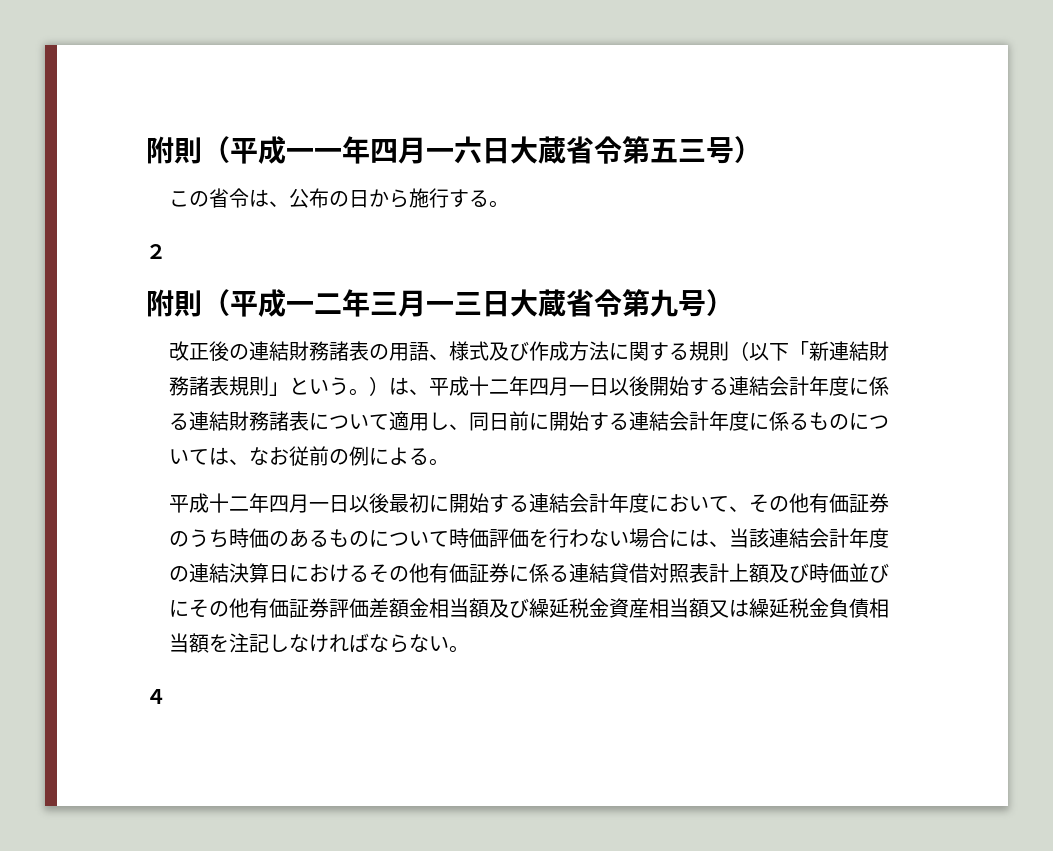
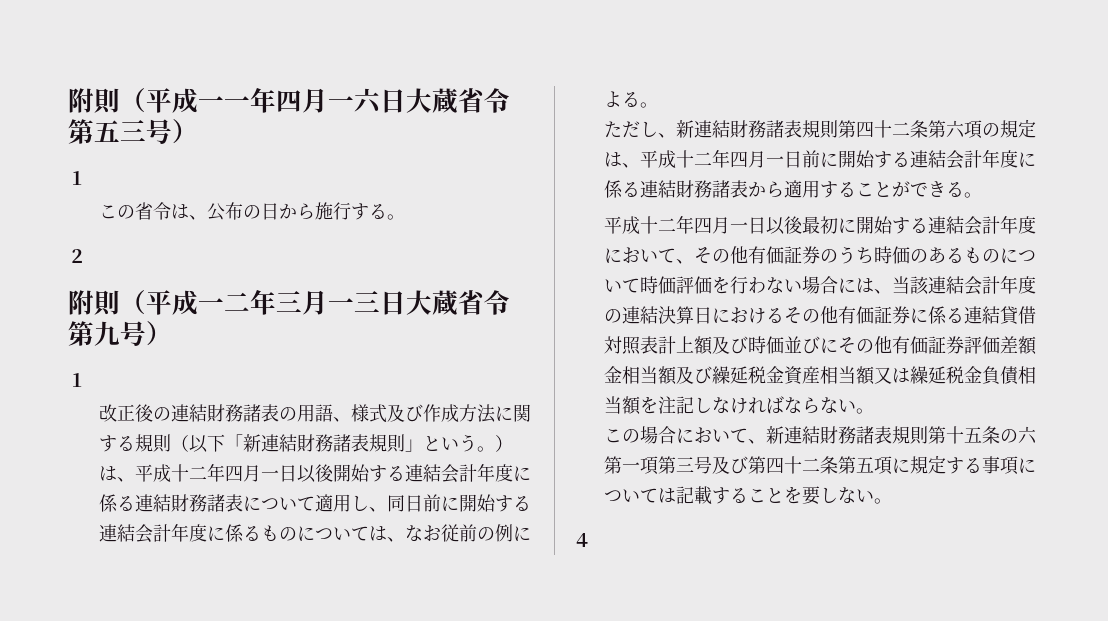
  附則（平成一一年四月一六日大蔵省令第五三号）
+ １
  附則（平成一二年三月一三日大蔵省令第九号）
+ １
+ ただし、新連結財務諸表規則第四十二条第六項の規定は、平成十二年四月一日前に開始する連結会計年度に係る連結財務諸表から適用することができる。
+ この場合において、新連結財務諸表規則第十五条の六第一項第三号及び第四十二条第五項に規定する事項については記載することを要しない。

